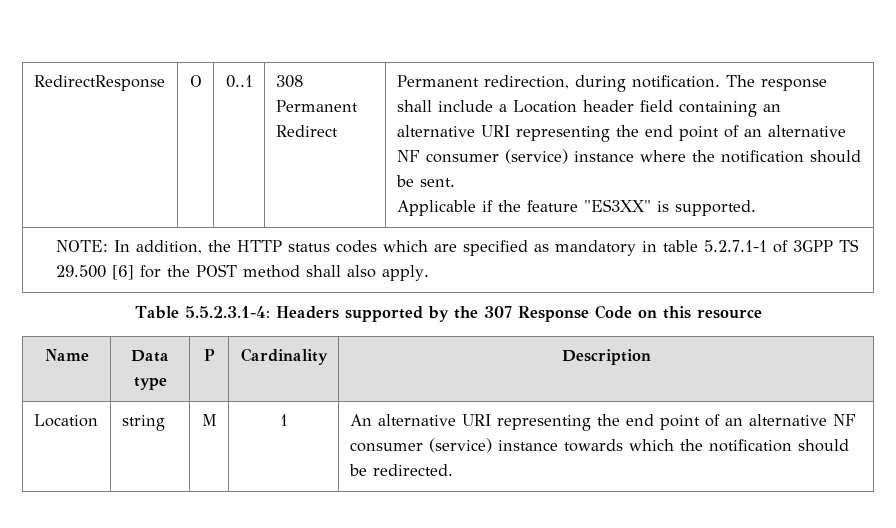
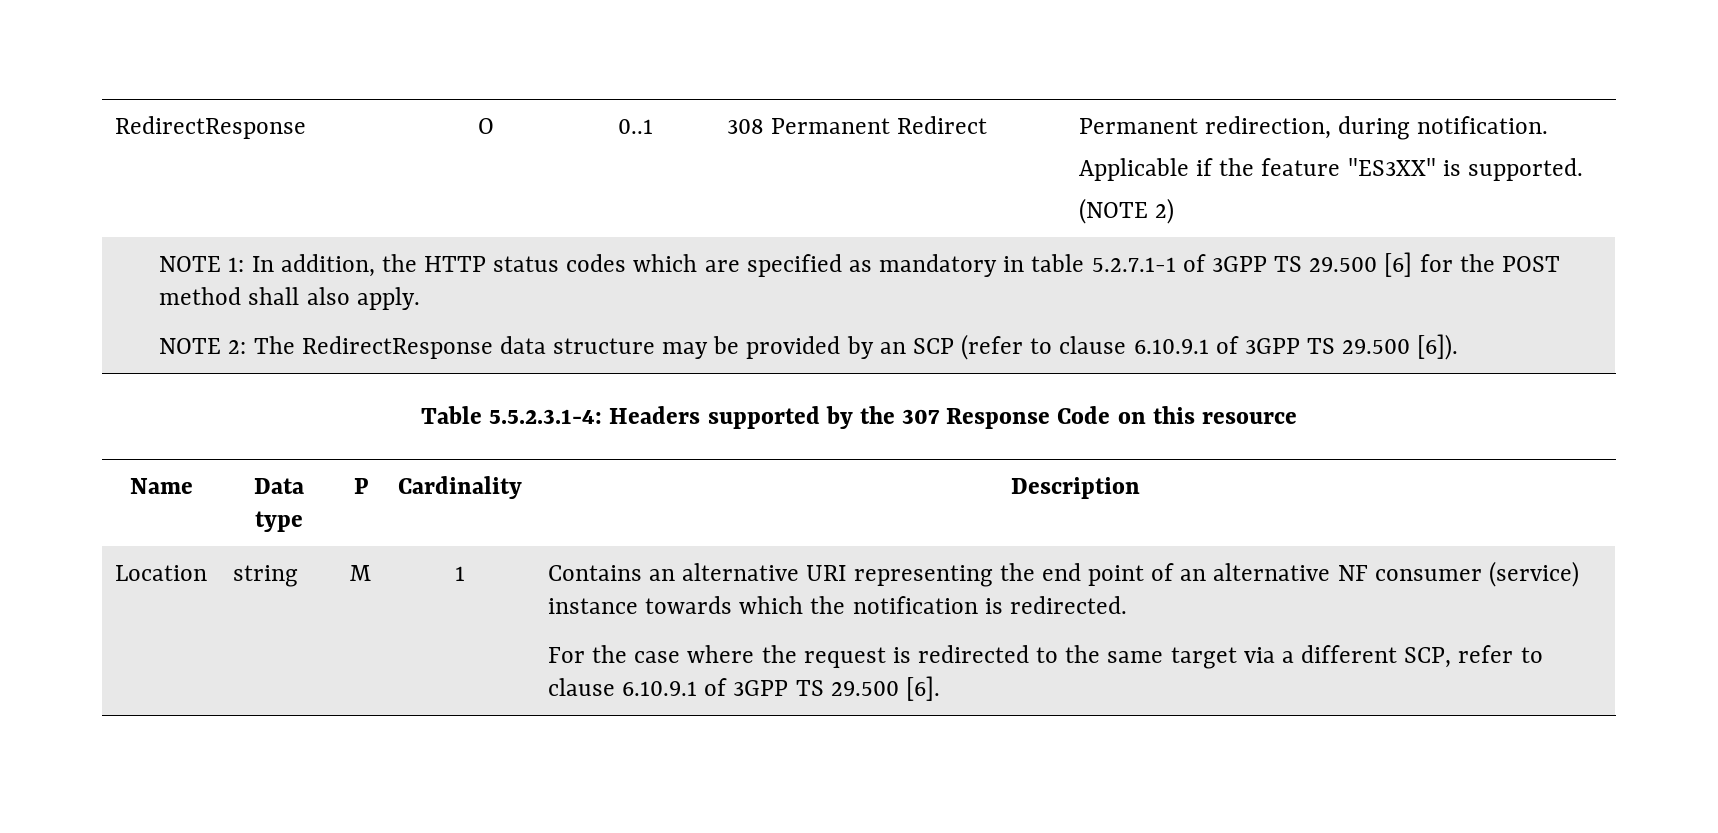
- The response shall include a Location header field containing an alternative URI representing the end point of an alternative NF consumer (service) instance where the notification should be sent.
- NOTE: In addition, the HTTP status codes which are specified as mandatory in table 5.2.7.1-1 of 3GPP TS 29.500 [6] for the POST method shall also apply.
+ (NOTE 2)
+ NOTE 1: In addition, the HTTP status codes which are specified as mandatory in table 5.2.7.1-1 of 3GPP TS 29.500 [6] for the POST method shall also apply.
+ NOTE 2: The RedirectResponse data structure may be provided by an SCP (refer to clause 6.10.9.1 of 3GPP TS 29.500 [6]).
- An alternative URI representing the end point of an alternative NF consumer (service) instance towards which the notification should be redirected.
+ Contains an alternative URI representing the end point of an alternative NF consumer (service) instance towards which the notification is redirected.
+ For the case where the request is redirected to the same target via a different SCP, refer to clause 6.10.9.1 of 3GPP TS 29.500 [6].

